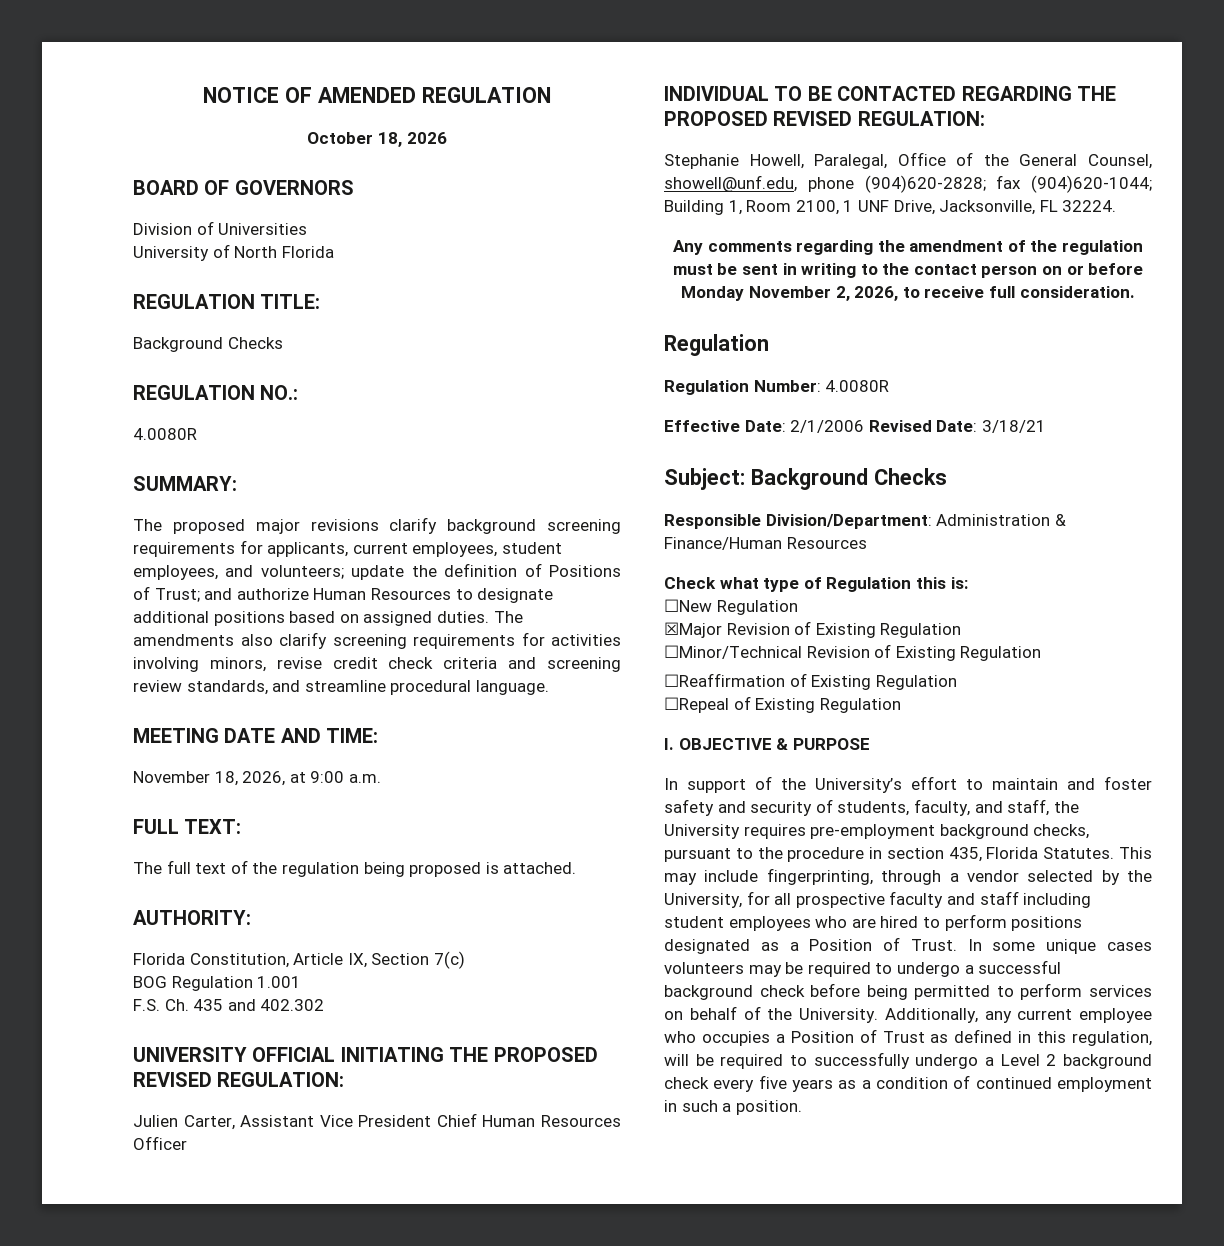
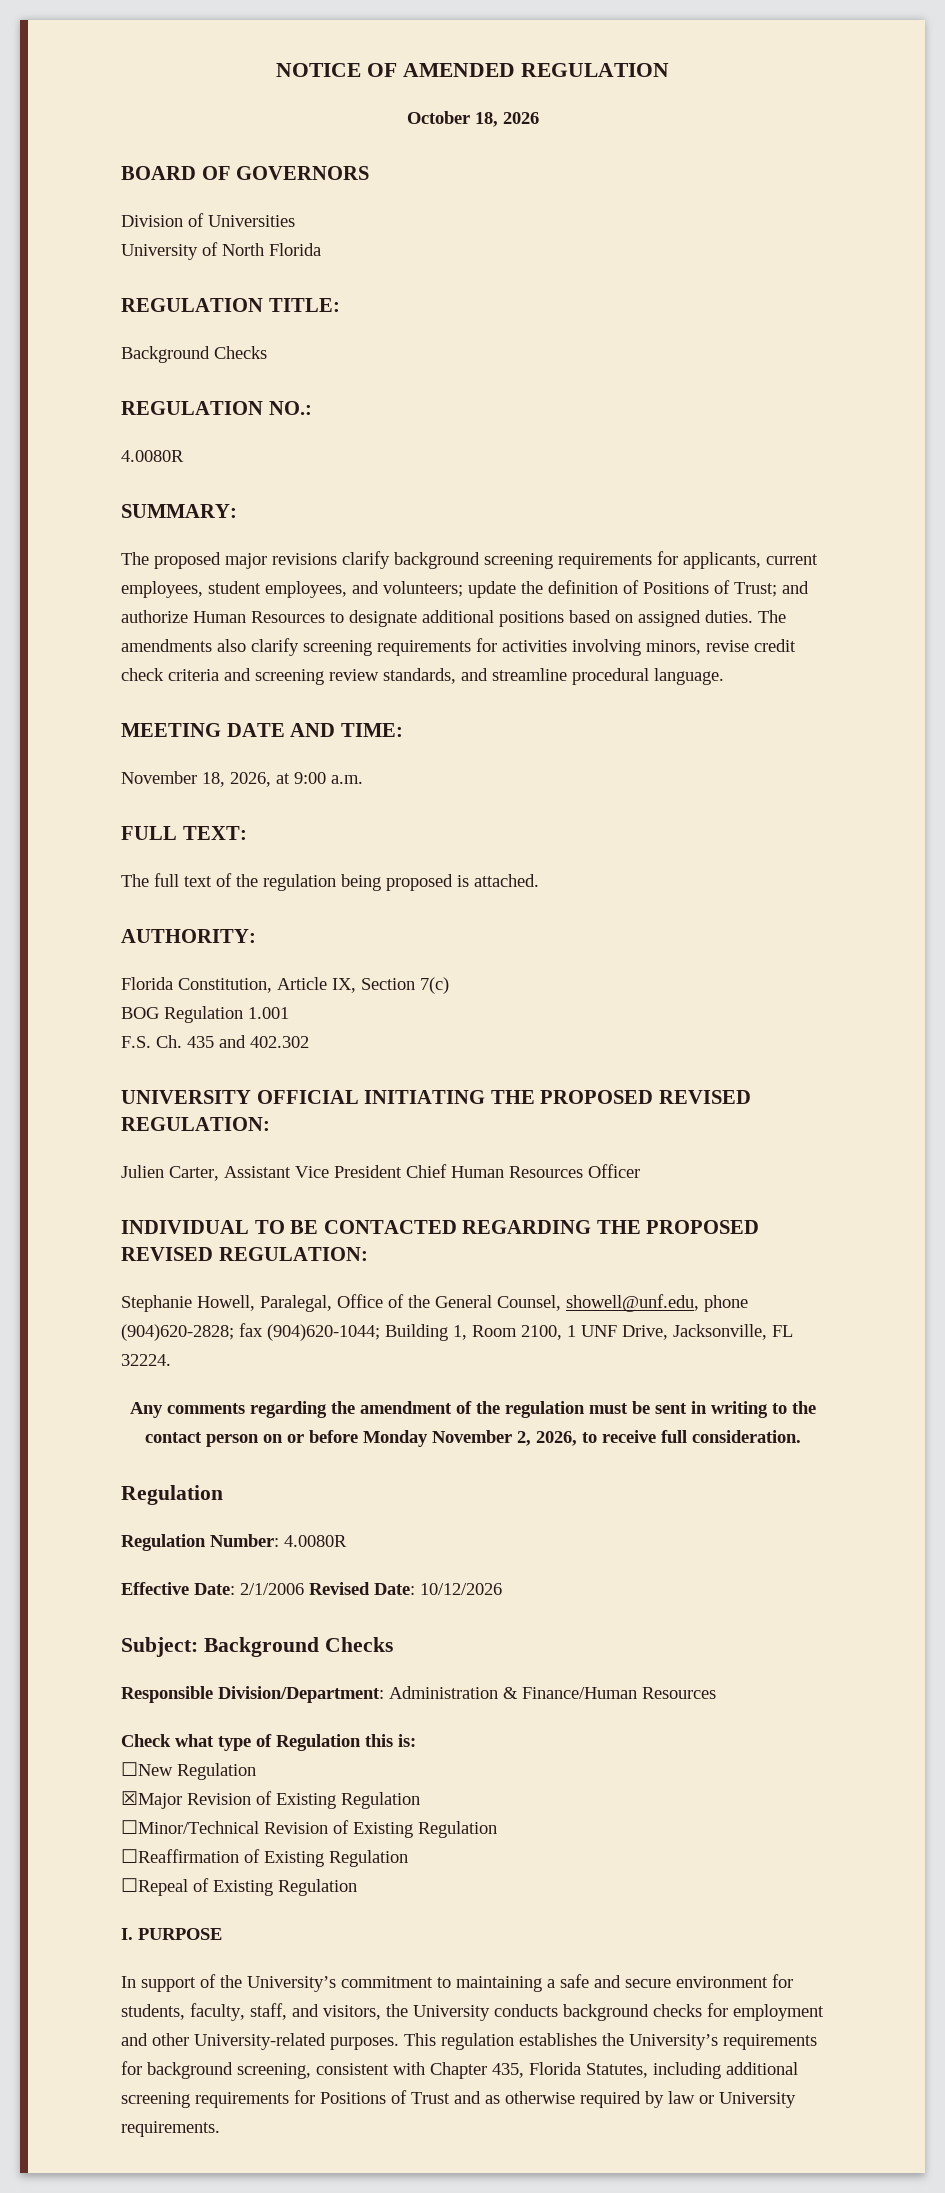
- Effective Date: 2/1/2006 Revised Date: 3/18/21
+ Effective Date: 2/1/2006 Revised Date: 10/12/2026
- I. OBJECTIVE & PURPOSE
+ I. PURPOSE
- In support of the University’s effort to maintain and foster safety and security of students, faculty, and staff, the University requires pre-employment background checks, pursuant to the procedure in section 435, Florida Statutes. This may include fingerprinting, through a vendor selected by the University, for all prospective faculty and staff including student employees who are hired to perform positions designated as a Position of Trust. In some unique cases volunteers may be required to undergo a successful background check before being permitted to perform services on behalf of the University. Additionally, any current employee who occupies a Position of Trust as defined in this regulation, will be required to successfully undergo a Level 2 background check every five years as a condition of continued employment in such a position.
+ In support of the University’s commitment to maintaining a safe and secure environment for students, faculty, staff, and visitors, the University conducts background checks for employment and other University-related purposes. This regulation establishes the University’s requirements for background screening, consistent with Chapter 435, Florida Statutes, including additional screening requirements for Positions of Trust and as otherwise required by law or University requirements.

